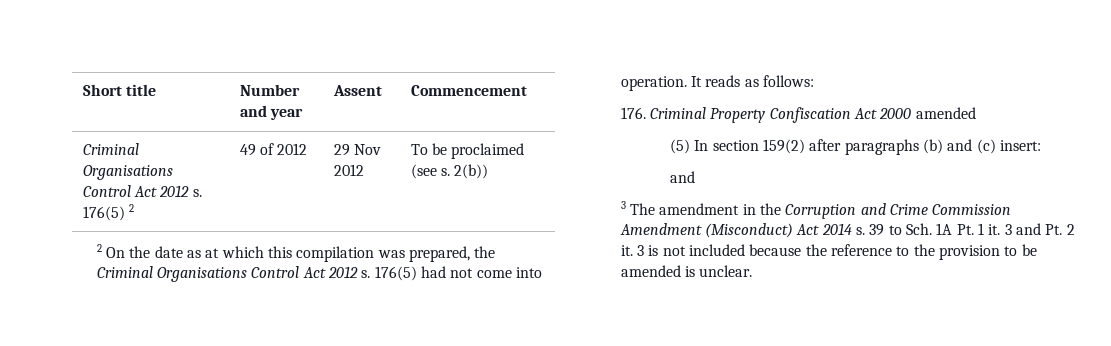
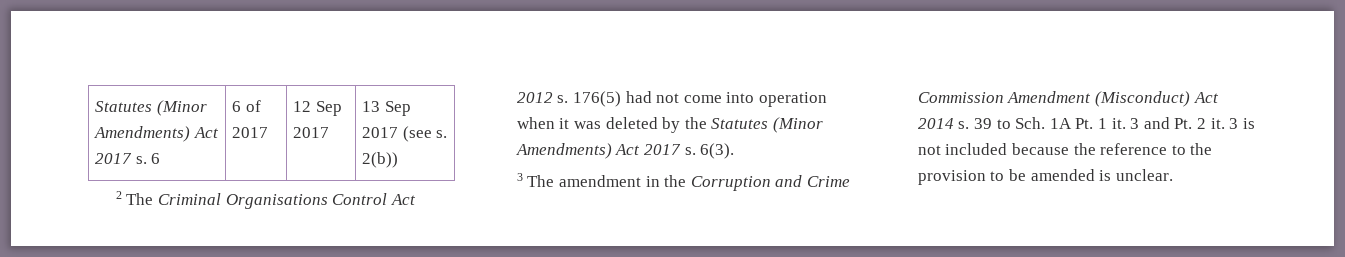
- Short title | Number and year | Assent | Commencement
- Criminal Organisations Control Act 2012 s. 176(5) 2 | 49 of 2012 | 29 Nov 2012 | To be proclaimed (see s. 2(b))
- 2 On the date as at which this compilation was prepared, the Criminal Organisations Control Act 2012 s.
+ Statutes (Minor Amendments) Act 2017 s. 6 | 6 of 2017 | 12 Sep 2017 | 13 Sep 2017 (see s. 2(b))
+ 2 The Criminal Organisations Control Act 2012 s.
- 176(5) had not come into operation. It reads as follows:
- 176. Criminal Property Confiscation Act 2000 amended
- (5) In section 159(2) after paragraphs (b) and (c) insert:
- and
+ 176(5) had not come into operation when it was deleted by the Statutes (Minor Amendments) Act 2017 s. 6(3).

